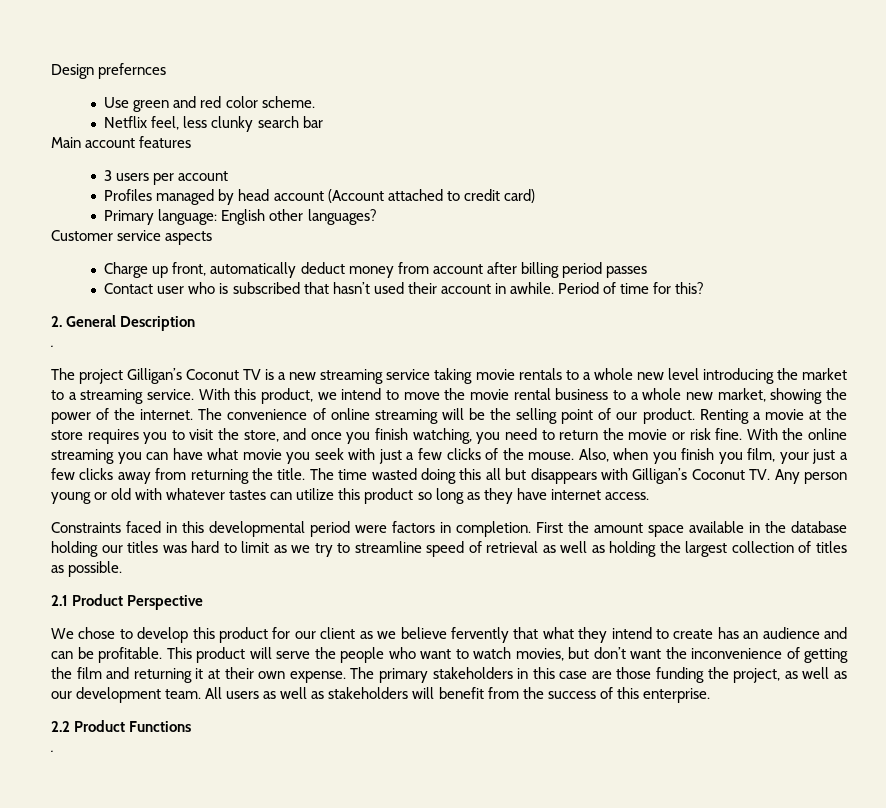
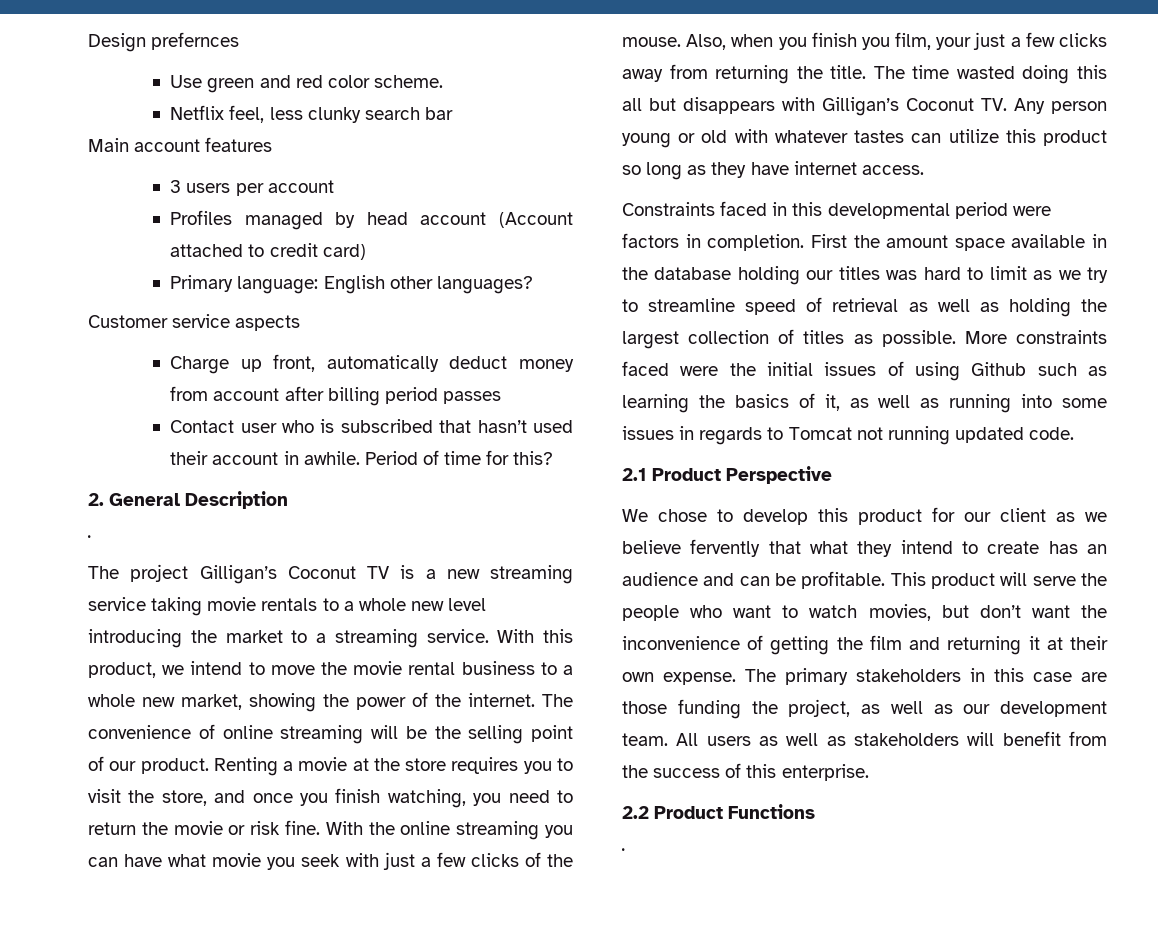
+ More constraints faced were the initial issues of using Github such as learning the basics of it, as well as running into some issues in regards to Tomcat not running updated code.

